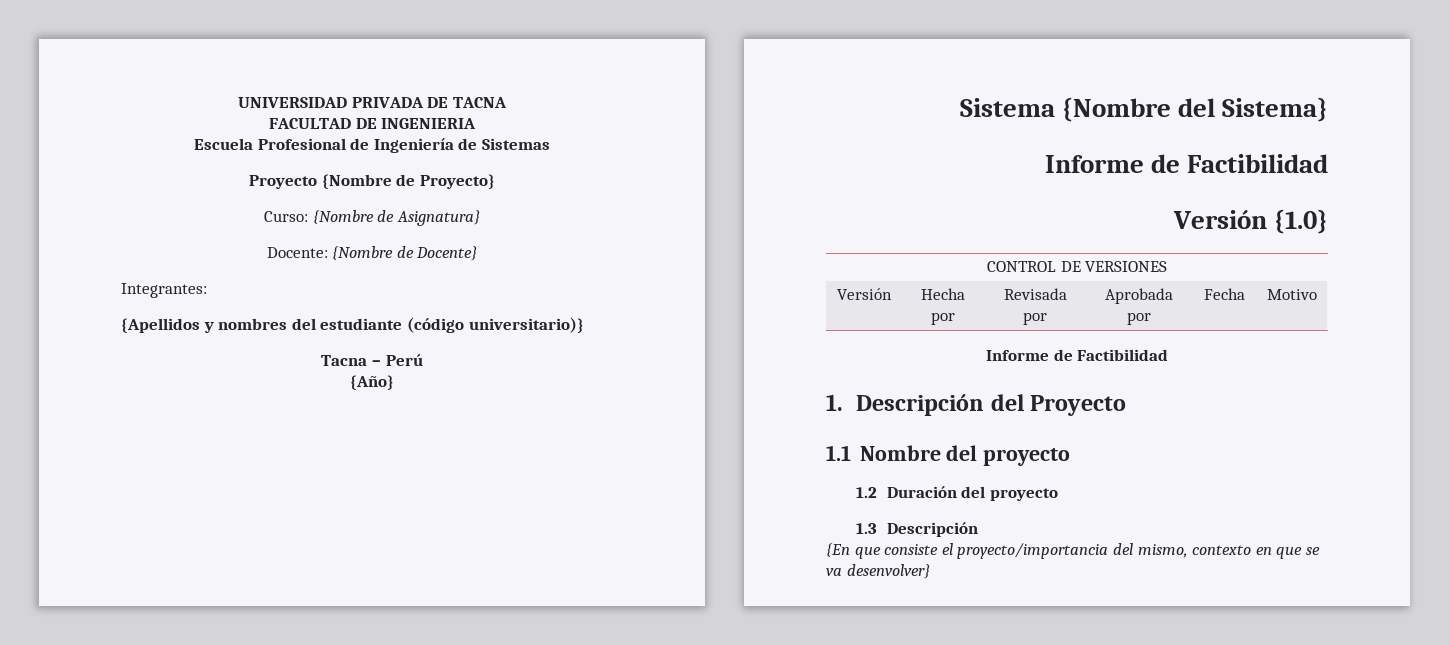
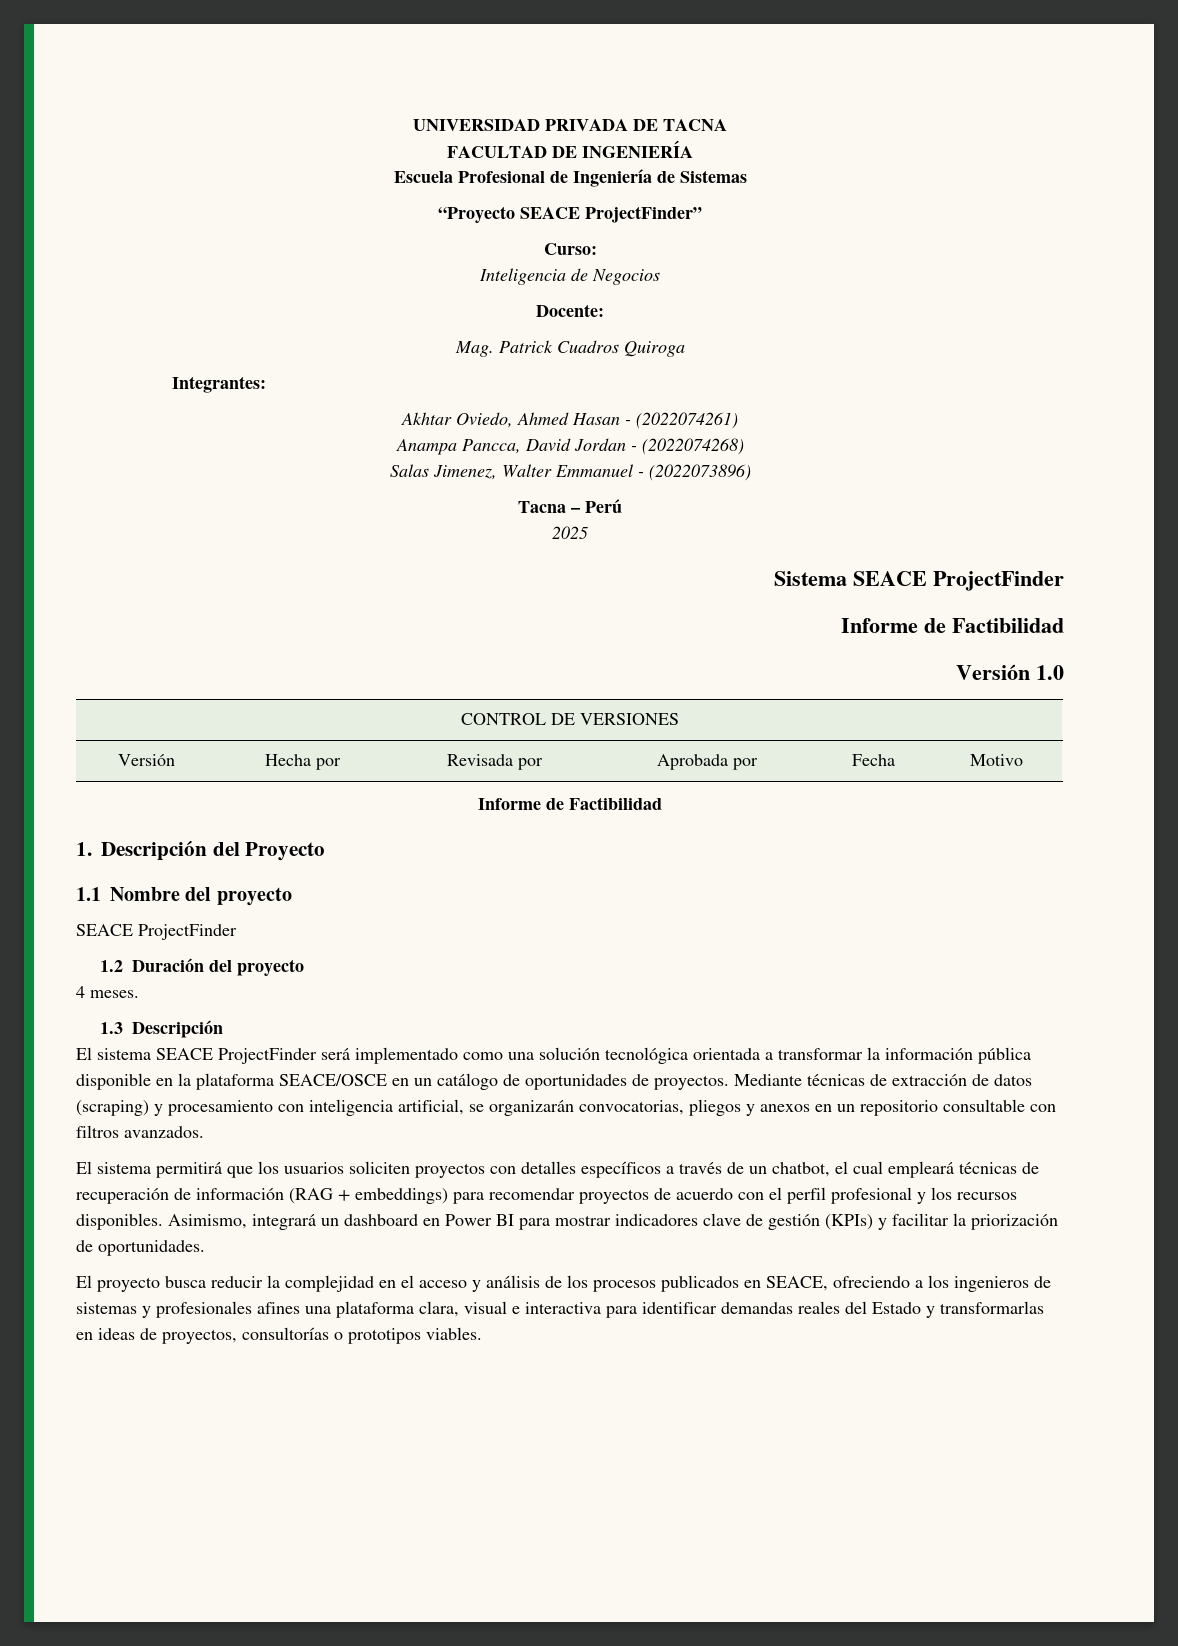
- FACULTAD DE INGENIERIA
+ FACULTAD DE INGENIERÍA
- Proyecto {Nombre de Proyecto}
- Curso: {Nombre de Asignatura}
- Docente: {Nombre de Docente}
+ “Proyecto SEACE ProjectFinder”
+ Curso:
+ Inteligencia de Negocios
+ Docente:
+ Mag. Patrick Cuadros Quiroga
  Integrantes:
- {Apellidos y nombres del estudiante (código universitario)}
+ Akhtar Oviedo, Ahmed Hasan - (2022074261)
+ Anampa Pancca, David Jordan - (2022074268)
+ Salas Jimenez, Walter Emmanuel - (2022073896)
- {Año}
+ 2025
- Sistema {Nombre del Sistema}
+ Sistema SEACE ProjectFinder
- Versión {1.0}
+ Versión 1.0
  1.1 Nombre del proyecto
+ SEACE ProjectFinder
+ 4 meses.
- {En que consiste el proyecto/importancia del mismo, contexto en que se va desenvolver}
+ El sistema SEACE ProjectFinder será implementado como una solución tecnológica orientada a transformar la información pública disponible en la plataforma SEACE/OSCE en un catálogo de oportunidades de proyectos. Mediante técnicas de extracción de datos (scraping) y procesamiento con inteligencia artificial, se organizarán convocatorias, pliegos y anexos en un repositorio consultable con filtros avanzados.
+ El sistema permitirá que los usuarios soliciten proyectos con detalles específicos a través de un chatbot, el cual empleará técnicas de recuperación de información (RAG + embeddings) para recomendar proyectos de acuerdo con el perfil profesional y los recursos disponibles. Asimismo, integrará un dashboard en Power BI para mostrar indicadores clave de gestión (KPIs) y facilitar la priorización de oportunidades.
+ El proyecto busca reducir la complejidad en el acceso y análisis de los procesos publicados en SEACE, ofreciendo a los ingenieros de sistemas y profesionales afines una plataforma clara, visual e interactiva para identificar demandas reales del Estado y transformarlas en ideas de proyectos, consultorías o prototipos viables.

